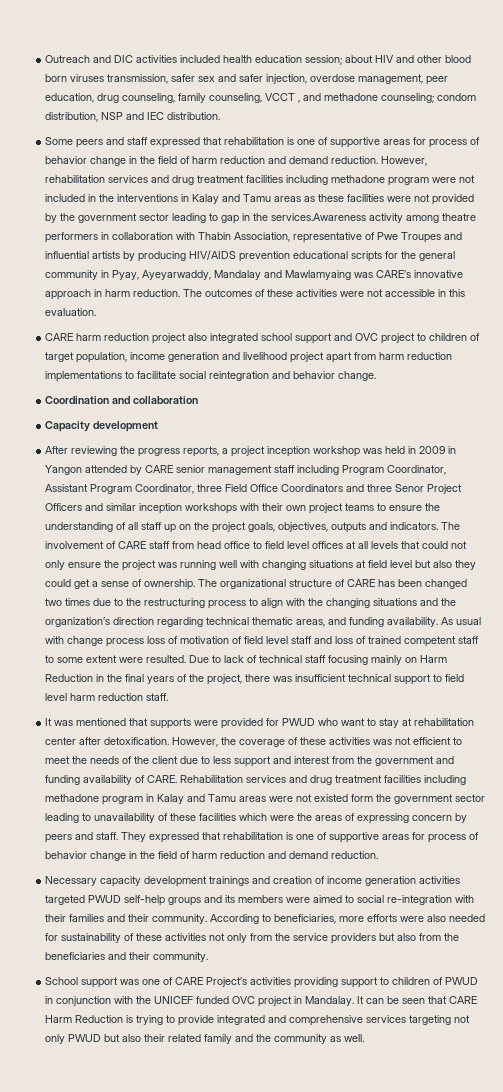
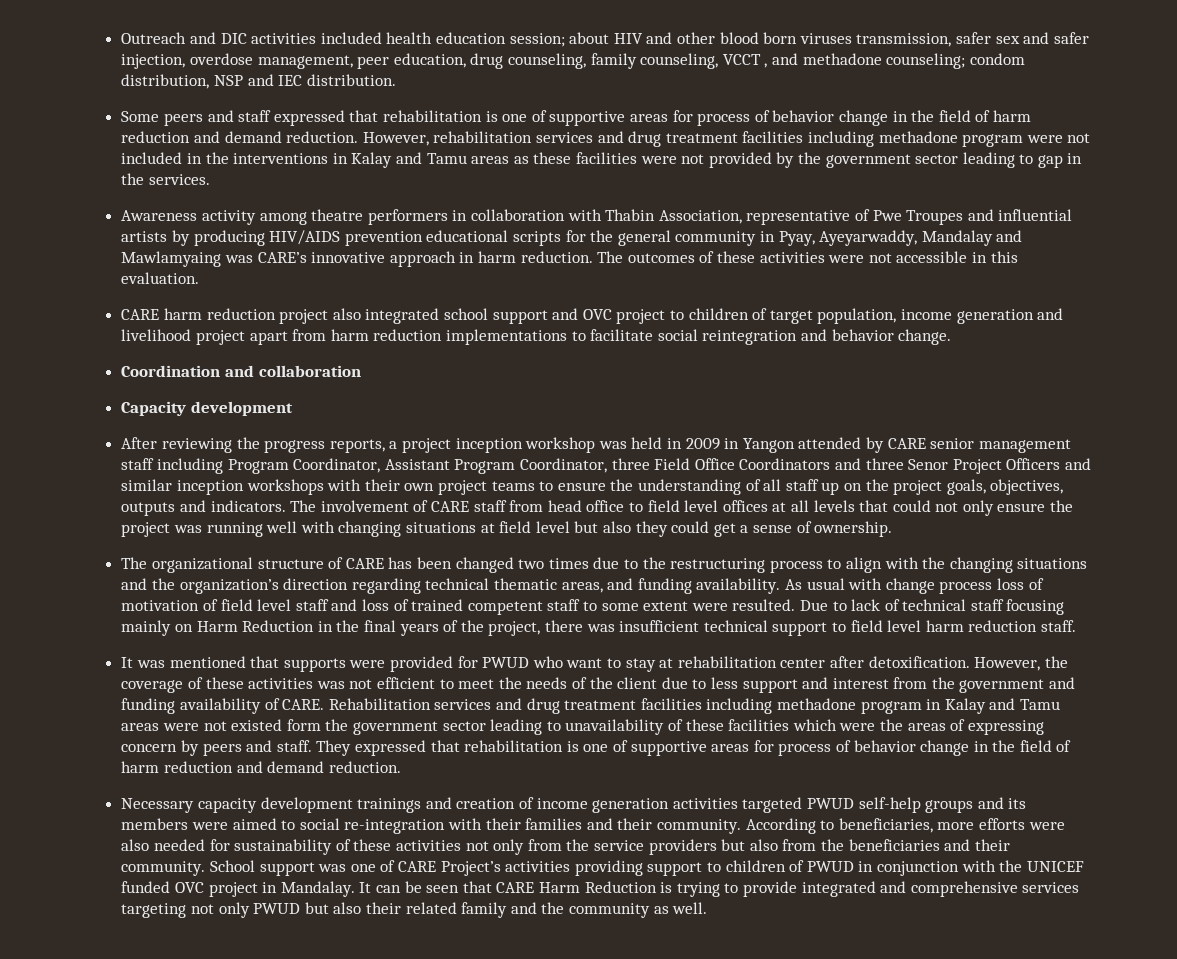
- However, rehabilitation services and drug treatment facilities including methadone program were not included in the interventions in Kalay and Tamu areas as these facilities were not provided by the government sector leading to gap in the services.Awareness activity among theatre performers in collaboration with Thabin Association, representative of Pwe Troupes and influential artists by producing HIV/AIDS prevention educational scripts for the general community in Pyay, Ayeyarwaddy, Mandalay and Mawlamyaing was CARE’s innovative approach in harm reduction.
+ However, rehabilitation services and drug treatment facilities including methadone program were not included in the interventions in Kalay and Tamu areas as these facilities were not provided by the government sector leading to gap in the services.
+ Awareness activity among theatre performers in collaboration with Thabin Association, representative of Pwe Troupes and influential artists by producing HIV/AIDS prevention educational scripts for the general community in Pyay, Ayeyarwaddy, Mandalay and Mawlamyaing was CARE’s innovative approach in harm reduction.
- The involvement of CARE staff from head office to field level offices at all levels that could not only ensure the project was running well with changing situations at field level but also they could get a sense of ownership. The organizational structure of CARE has been changed two times due to the restructuring process to align with the changing situations and the organization’s direction regarding technical thematic areas, and funding availability.
+ The involvement of CARE staff from head office to field level offices at all levels that could not only ensure the project was running well with changing situations at field level but also they could get a sense of ownership.
+ The organizational structure of CARE has been changed two times due to the restructuring process to align with the changing situations and the organization’s direction regarding technical thematic areas, and funding availability.
- According to beneficiaries, more efforts were also needed for sustainability of these activities not only from the service providers but also from the beneficiaries and their community.
- School support was one of CARE Project’s activities providing support to children of PWUD in conjunction with the UNICEF funded OVC project in Mandalay.
+ According to beneficiaries, more efforts were also needed for sustainability of these activities not only from the service providers but also from the beneficiaries and their community. School support was one of CARE Project’s activities providing support to children of PWUD in conjunction with the UNICEF funded OVC project in Mandalay.

